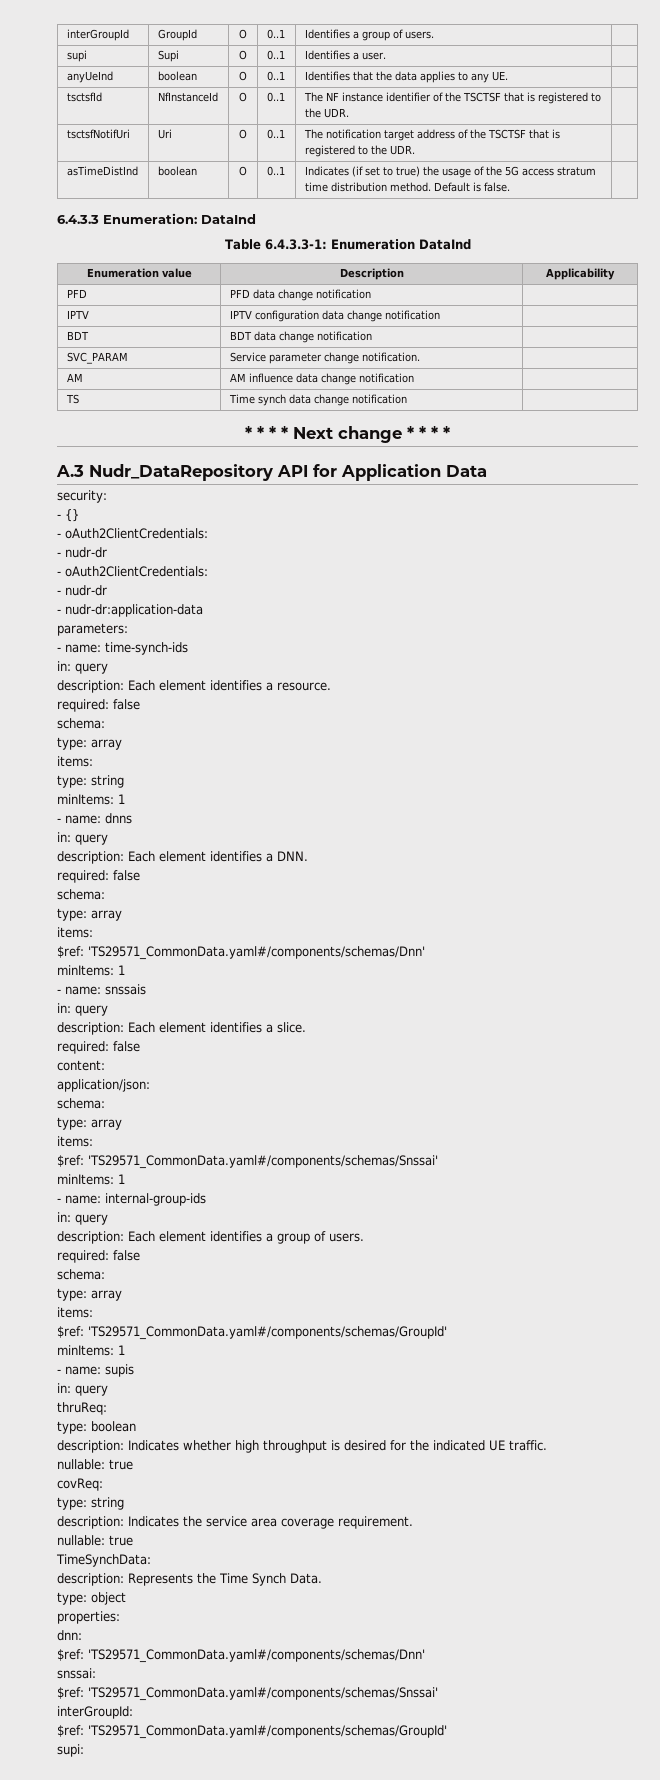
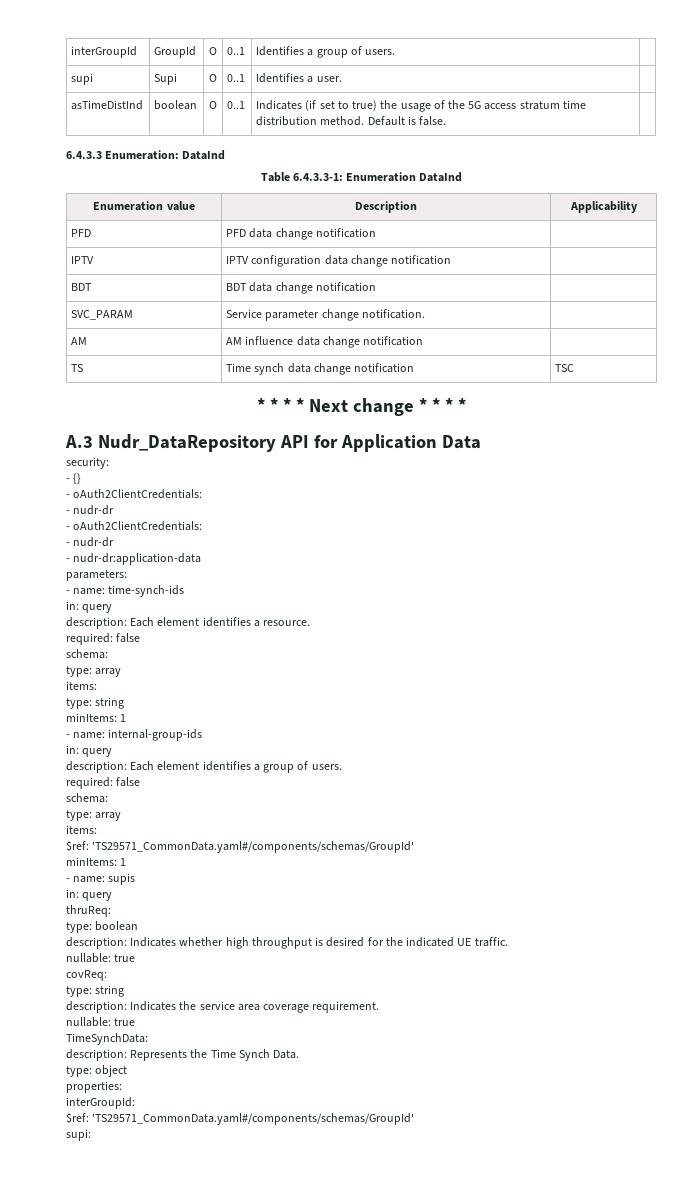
- anyUeInd | boolean | O | 0..1 | Identifies that the data applies to any UE. |
- tsctsfId | NfInstanceId | O | 0..1 | The NF instance identifier of the TSCTSF that is registered to the UDR. |
- tsctsfNotifUri | Uri | O | 0..1 | The notification target address of the TSCTSF that is registered to the UDR. |
- TS | Time synch data change notification |
+ TS | Time synch data change notification | TSC
- - name: dnns
- in: query
- description: Each element identifies a DNN.
- required: false
- schema:
- type: array
- items:
- $ref: 'TS29571_CommonData.yaml#/components/schemas/Dnn'
- minItems: 1
- - name: snssais
- in: query
- description: Each element identifies a slice.
- required: false
- content:
- application/json:
- schema:
- type: array
- items:
- $ref: 'TS29571_CommonData.yaml#/components/schemas/Snssai'
- minItems: 1
- dnn:
- $ref: 'TS29571_CommonData.yaml#/components/schemas/Dnn'
- snssai:
- $ref: 'TS29571_CommonData.yaml#/components/schemas/Snssai'

